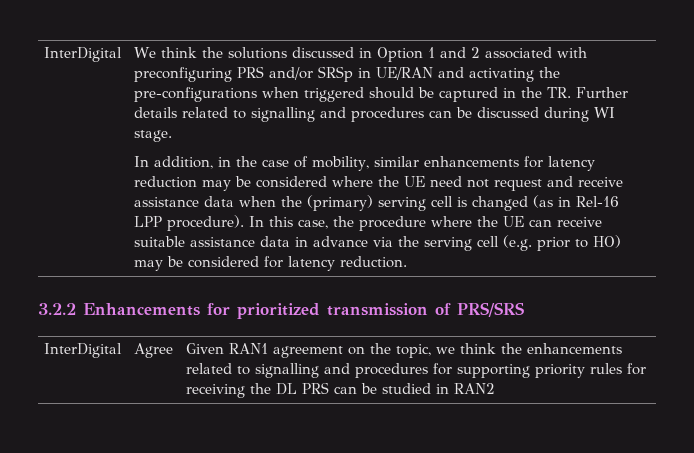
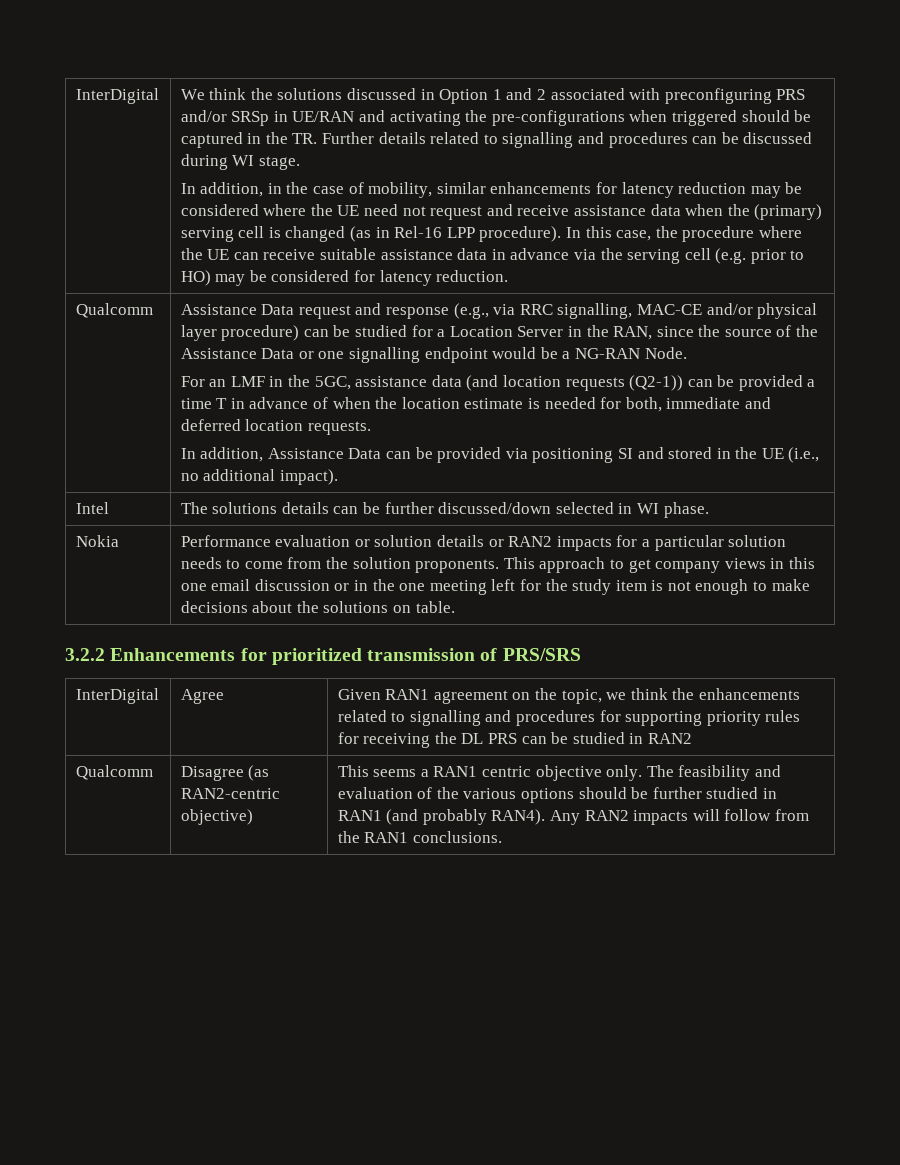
+ Qualcomm | Assistance Data request and response (e.g., via RRC signalling, MAC-CE and/or physical layer procedure) can be studied for a Location Server in the RAN, since the source of the Assistance Data or one signalling endpoint would be a NG-RAN Node.
+ For an LMF in the 5GC, assistance data (and location requests (Q2-1)) can be provided a time T in advance of when the location estimate is needed for both, immediate and deferred location requests.
+ In addition, Assistance Data can be provided via positioning SI and stored in the UE (i.e., no additional impact).
+ Intel | The solutions details can be further discussed/down selected in WI phase.
+ Nokia | Performance evaluation or solution details or RAN2 impacts for a particular solution needs to come from the solution proponents. This approach to get company views in this one email discussion or in the one meeting left for the study item is not enough to make decisions about the solutions on table.
+ Qualcomm | Disagree (as RAN2-centric objective) | This seems a RAN1 centric objective only. The feasibility and evaluation of the various options should be further studied in RAN1 (and probably RAN4). Any RAN2 impacts will follow from the RAN1 conclusions.

